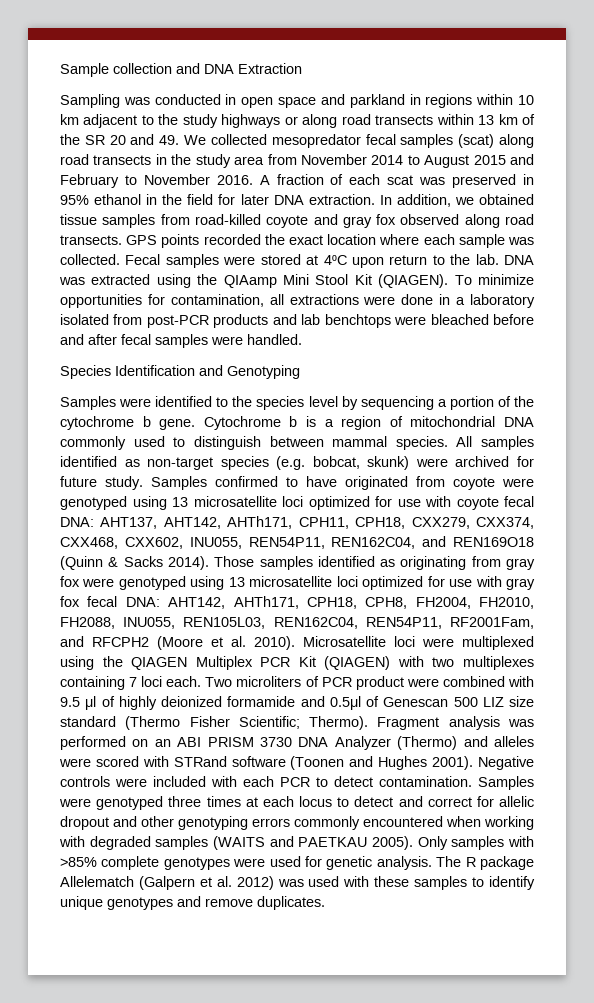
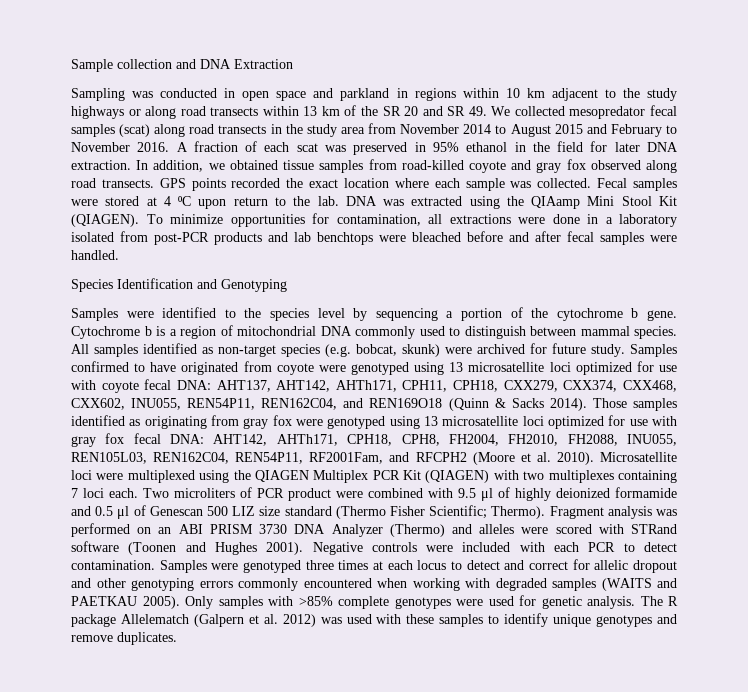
- Sampling was conducted in open space and parkland in regions within 10 km adjacent to the study highways or along road transects within 13 km of the SR 20 and 49. We collected mesopredator fecal samples (scat) along road transects in the study area from November 2014 to August 2015 and February to November 2016.
+ Sampling was conducted in open space and parkland in regions within 10 km adjacent to the study highways or along road transects within 13 km of the SR 20 and SR 49. We collected mesopredator fecal samples (scat) along road transects in the study area from November 2014 to August 2015 and February to November 2016.
- Fecal samples were stored at 4⁰C upon return to the lab.
+ Fecal samples were stored at 4 ⁰C upon return to the lab.
- Two microliters of PCR product were combined with 9.5 μl of highly deionized formamide and 0.5μl of Genescan 500 LIZ size standard (Thermo Fisher Scientific; Thermo).
+ Two microliters of PCR product were combined with 9.5 μl of highly deionized formamide and 0.5 μl of Genescan 500 LIZ size standard (Thermo Fisher Scientific; Thermo).

